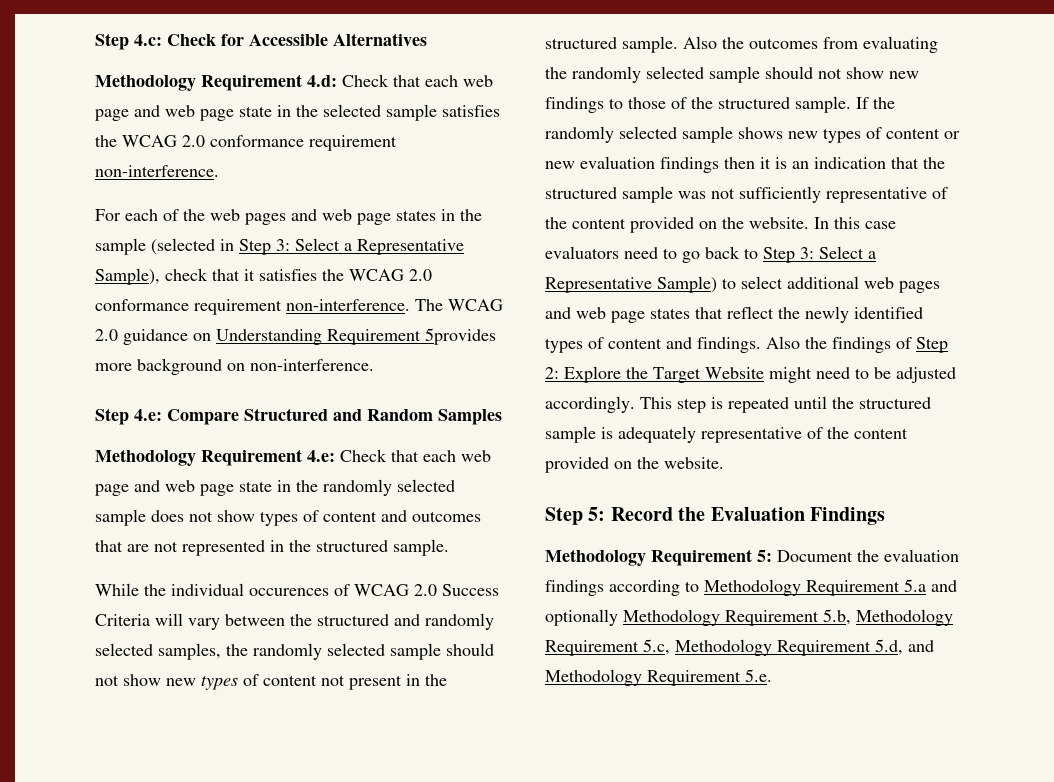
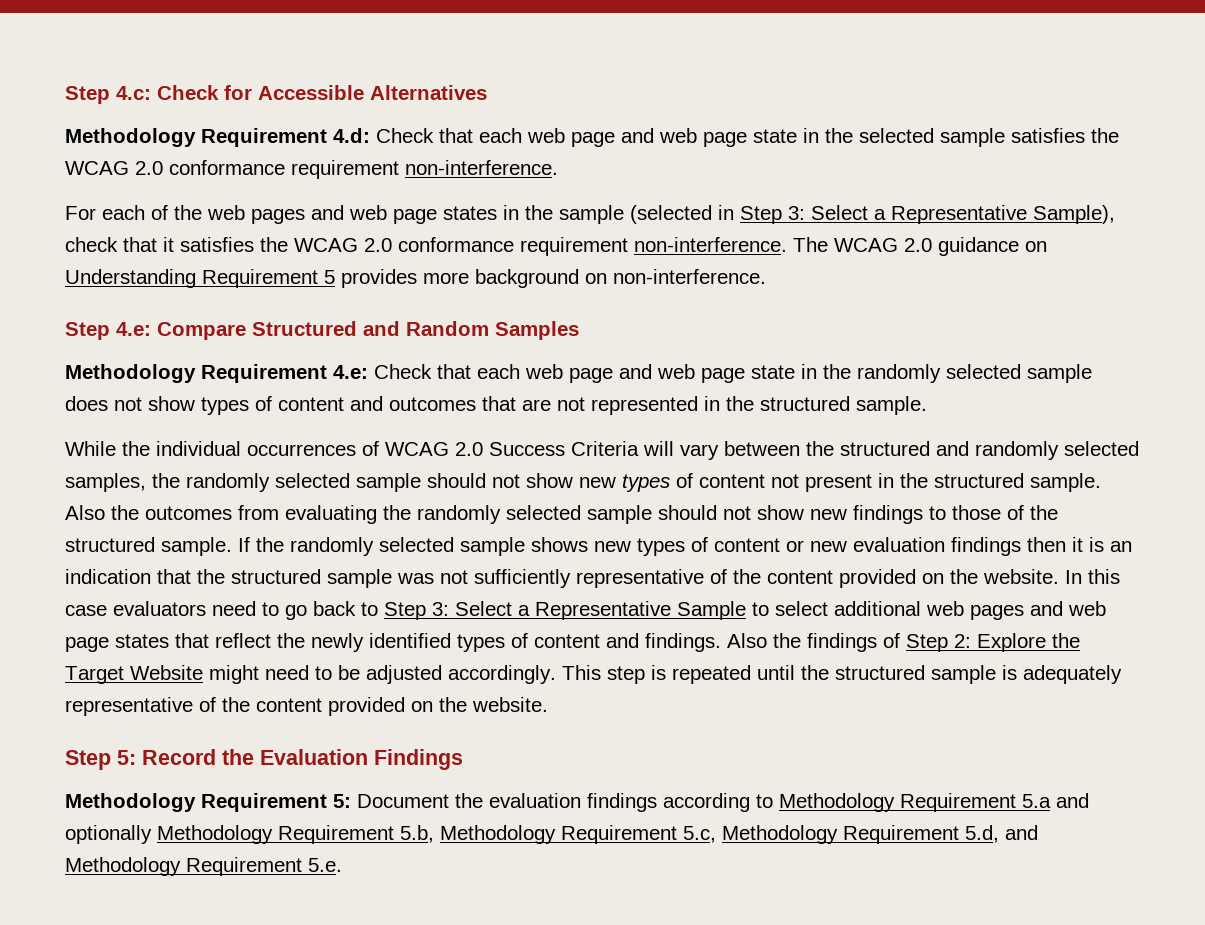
- The WCAG 2.0 guidance on Understanding Requirement 5provides more background on non-interference.
+ The WCAG 2.0 guidance on Understanding Requirement 5 provides more background on non-interference.
- While the individual occurences of WCAG 2.0 Success Criteria will vary between the structured and randomly selected samples, the randomly selected sample should not show new types of content not present in the structured sample.
+ While the individual occurrences of WCAG 2.0 Success Criteria will vary between the structured and randomly selected samples, the randomly selected sample should not show new types of content not present in the structured sample.
- In this case evaluators need to go back to Step 3: Select a Representative Sample) to select additional web pages and web page states that reflect the newly identified types of content and findings.
+ In this case evaluators need to go back to Step 3: Select a Representative Sample to select additional web pages and web page states that reflect the newly identified types of content and findings.

